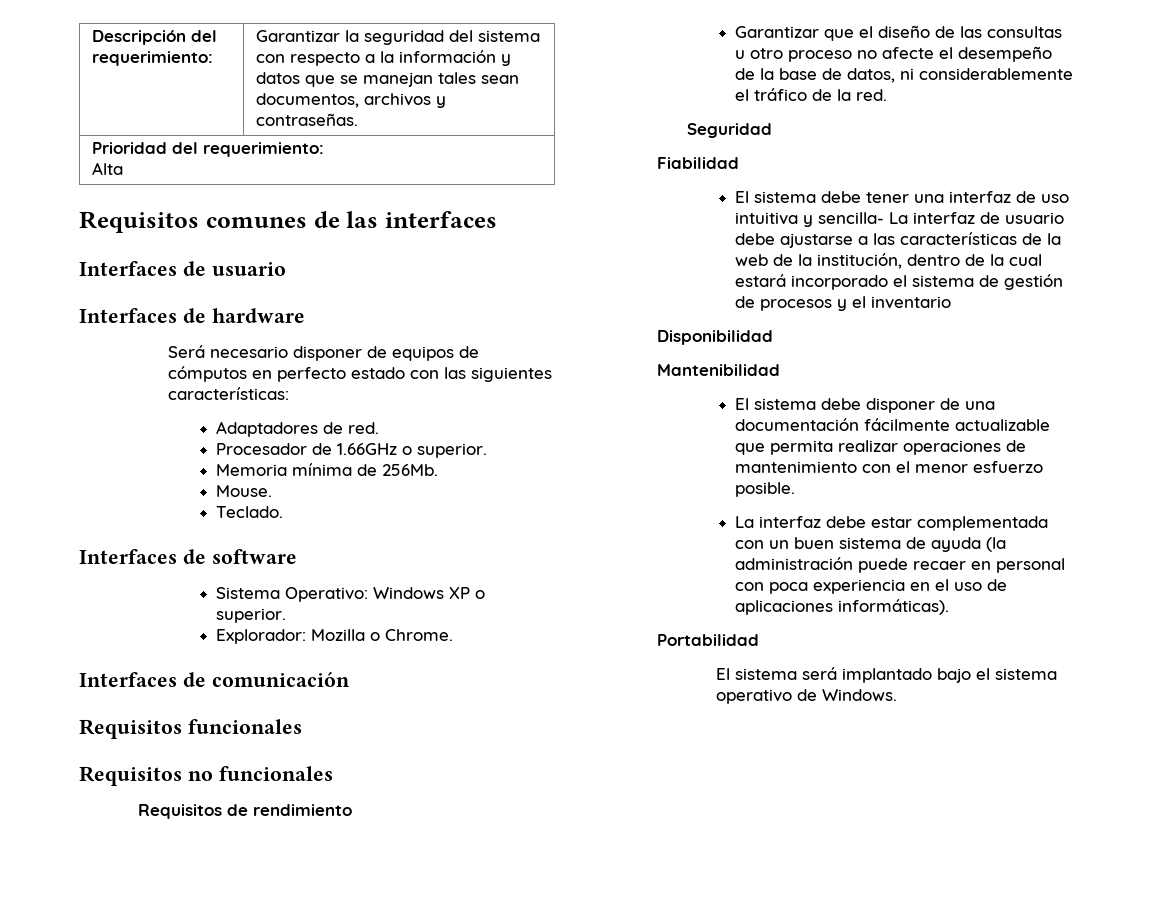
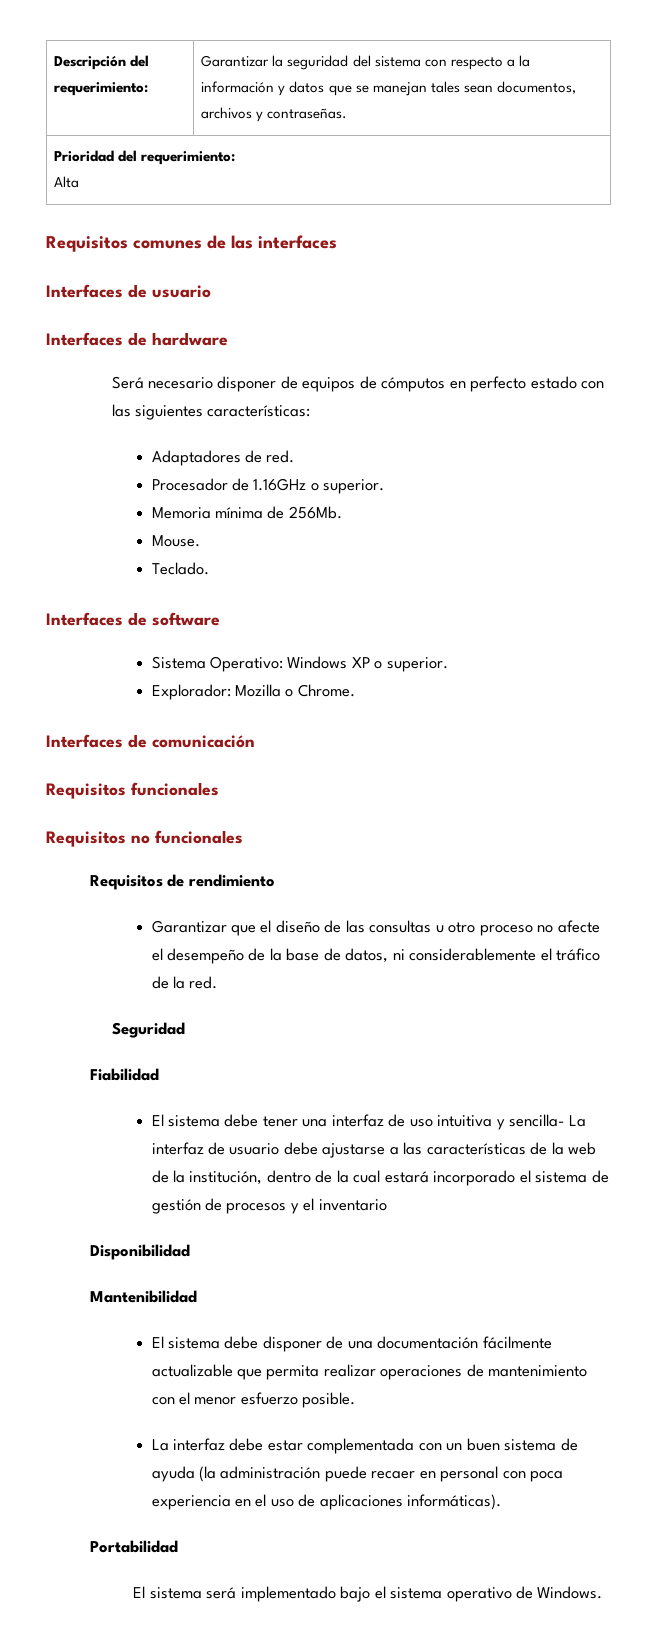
- Procesador de 1.66GHz o superior.
+ Procesador de 1.16GHz o superior.
- El sistema será implantado bajo el sistema operativo de Windows.
+ El sistema será implementado bajo el sistema operativo de Windows.

